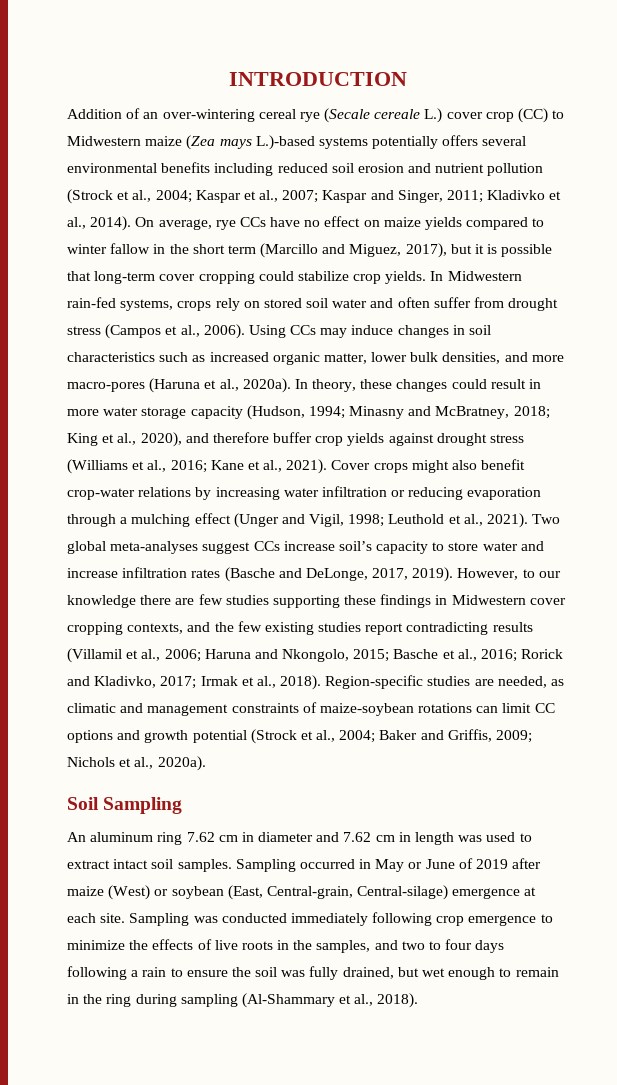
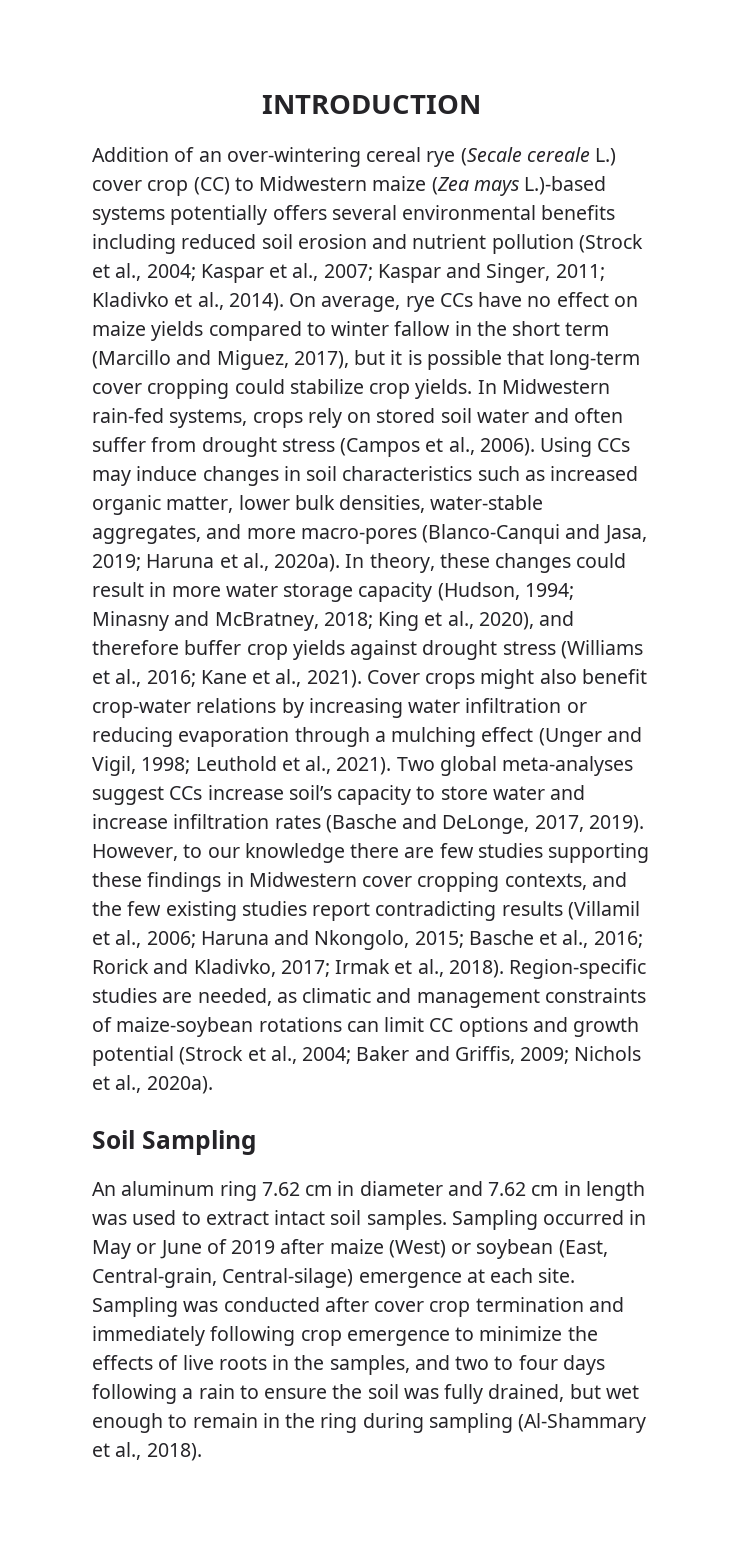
- Using CCs may induce changes in soil characteristics such as increased organic matter, lower bulk densities, and more macro-pores (Haruna et al., 2020a).
+ Using CCs may induce changes in soil characteristics such as increased organic matter, lower bulk densities, water-stable aggregates, and more macro-pores (Blanco-Canqui and Jasa, 2019; Haruna et al., 2020a).
- Sampling was conducted immediately following crop emergence to minimize the effects of live roots in the samples, and two to four days following a rain to ensure the soil was fully drained, but wet enough to remain in the ring during sampling (Al-Shammary et al., 2018).
+ Sampling was conducted after cover crop termination and immediately following crop emergence to minimize the effects of live roots in the samples, and two to four days following a rain to ensure the soil was fully drained, but wet enough to remain in the ring during sampling (Al-Shammary et al., 2018).

